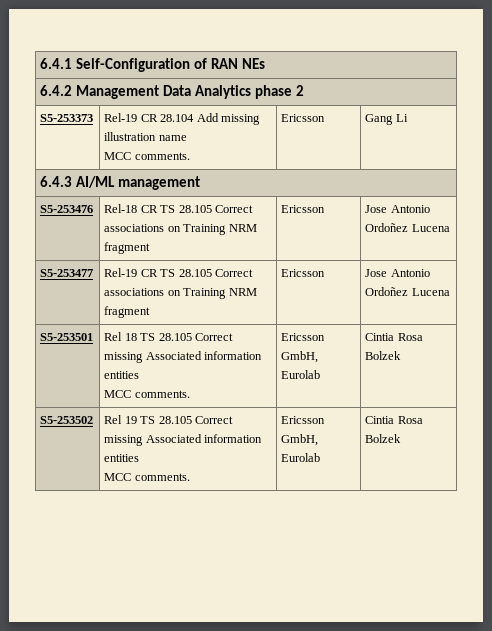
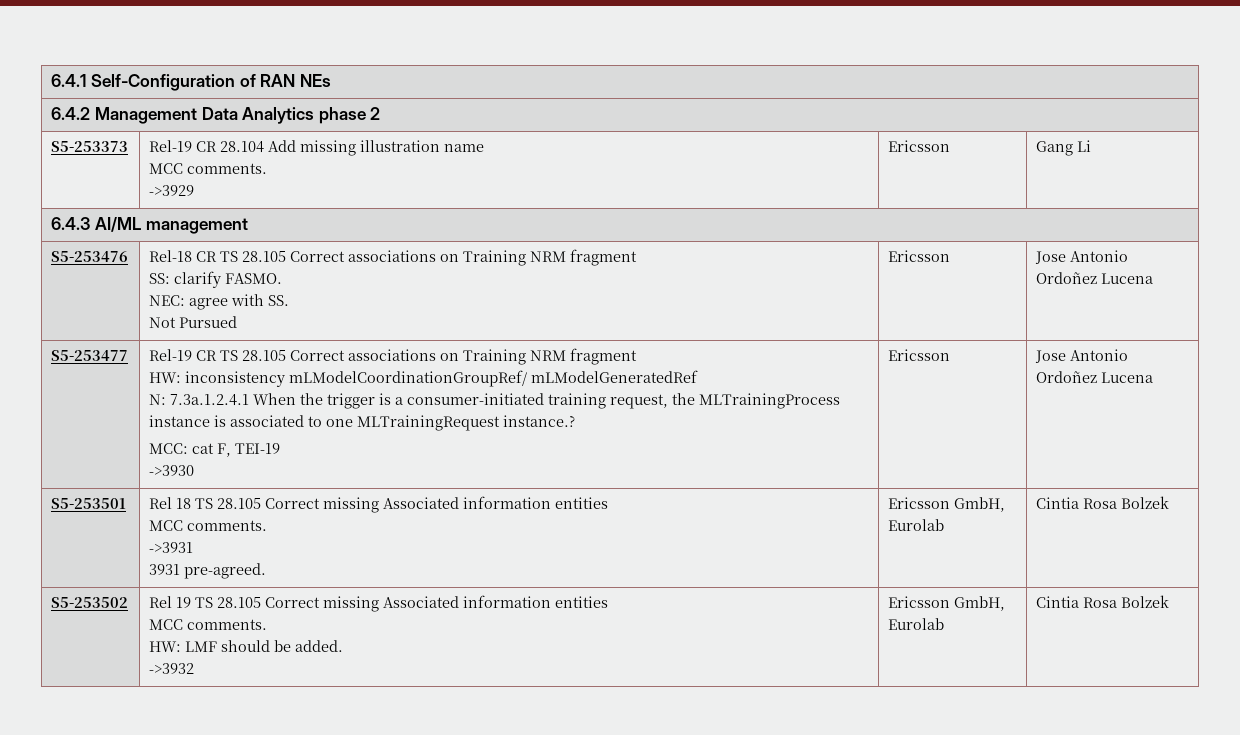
  S5-253373 | Rel-19 CR 28.104 Add missing illustration name
- MCC comments. | Ericsson | Gang Li
+ MCC comments.
+ ->3929 | Ericsson | Gang Li
- S5-253476 | Rel-18 CR TS 28.105 Correct associations on Training NRM fragment | Ericsson | Jose Antonio Ordoñez Lucena
+ S5-253476 | Rel-18 CR TS 28.105 Correct associations on Training NRM fragment
+ SS: clarify FASMO.
+ NEC: agree with SS.
+ Not Pursued | Ericsson | Jose Antonio Ordoñez Lucena
+ HW: inconsistency mLModelCoordinationGroupRef/ mLModelGeneratedRef
+ N: 7.3a.1.2.4.1 When the trigger is a consumer-initiated training request, the MLTrainingProcess instance is associated to one MLTrainingRequest instance.?
+ MCC: cat F, TEI-19
+ ->3930
  S5-253501 | Rel 18 TS 28.105 Correct missing Associated information entities
- MCC comments. | Ericsson GmbH, Eurolab | Cintia Rosa Bolzek
+ MCC comments.
+ ->3931
+ 3931 pre-agreed. | Ericsson GmbH, Eurolab | Cintia Rosa Bolzek
  S5-253502 | Rel 19 TS 28.105 Correct missing Associated information entities
- MCC comments. | Ericsson GmbH, Eurolab | Cintia Rosa Bolzek
+ MCC comments.
+ HW: LMF should be added.
+ ->3932 | Ericsson GmbH, Eurolab | Cintia Rosa Bolzek

